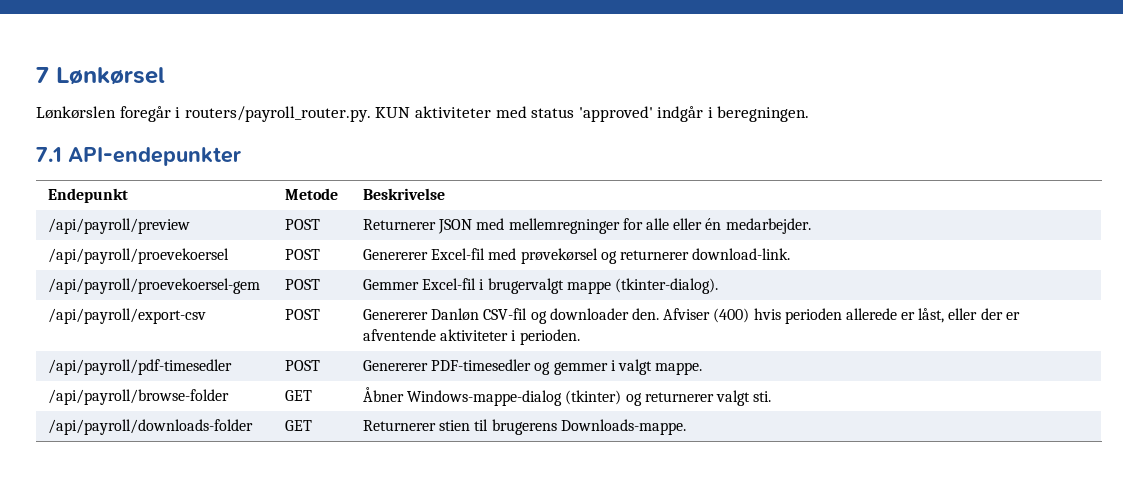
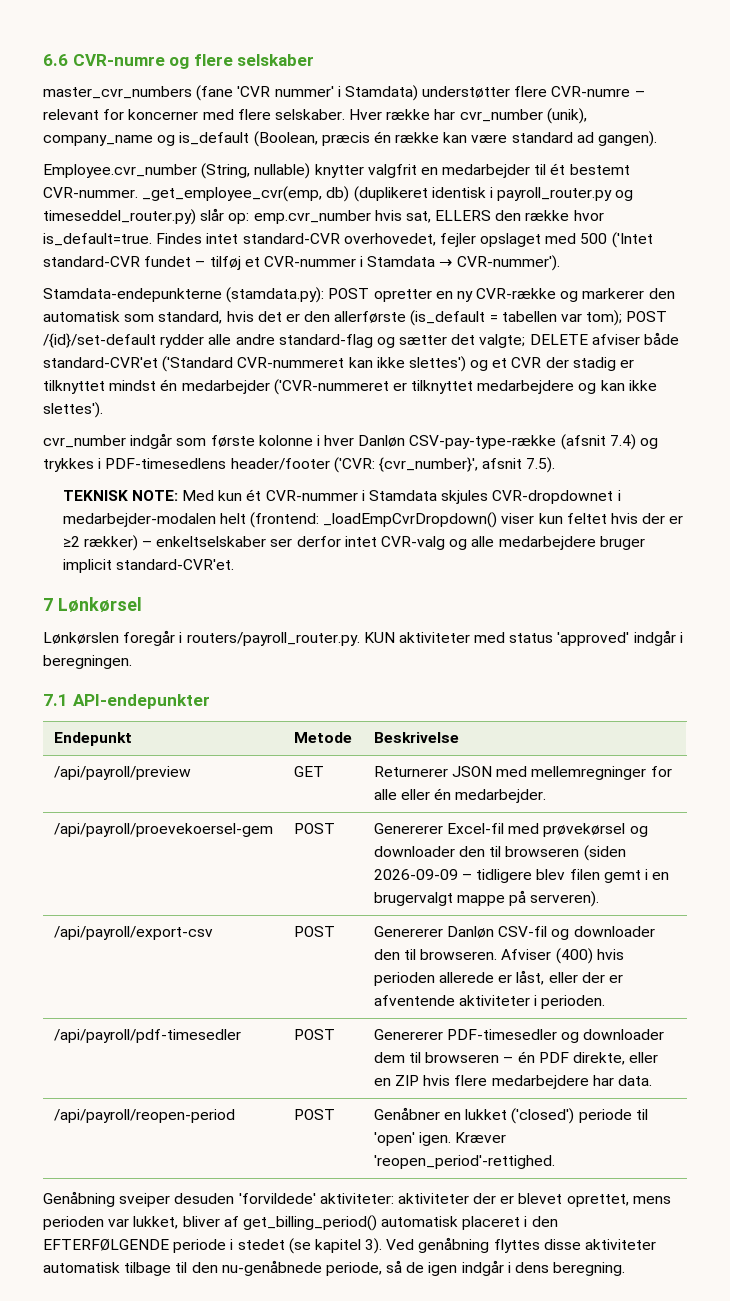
+ 6.6 CVR-numre og flere selskaber
+ master_cvr_numbers (fane 'CVR nummer' i Stamdata) understøtter flere CVR-numre – relevant for koncerner med flere selskaber. Hver række har cvr_number (unik), company_name og is_default (Boolean, præcis én række kan være standard ad gangen).
+ Employee.cvr_number (String, nullable) knytter valgfrit en medarbejder til ét bestemt CVR-nummer. _get_employee_cvr(emp, db) (duplikeret identisk i payroll_router.py og timeseddel_router.py) slår op: emp.cvr_number hvis sat, ELLERS den række hvor is_default=true. Findes intet standard-CVR overhovedet, fejler opslaget med 500 ('Intet standard-CVR fundet – tilføj et CVR-nummer i Stamdata → CVR-nummer').
+ Stamdata-endepunkterne (stamdata.py): POST opretter en ny CVR-række og markerer den automatisk som standard, hvis det er den allerførste (is_default = tabellen var tom); POST /{id}/set-default rydder alle andre standard-flag og sætter det valgte; DELETE afviser både standard-CVR'et ('Standard CVR-nummeret kan ikke slettes') og et CVR der stadig er tilknyttet mindst én medarbejder ('CVR-nummeret er tilknyttet medarbejdere og kan ikke slettes').
+ cvr_number indgår som første kolonne i hver Danløn CSV-pay-type-række (afsnit 7.4) og trykkes i PDF-timesedlens header/footer ('CVR: {cvr_number}', afsnit 7.5).
+ TEKNISK NOTE: Med kun ét CVR-nummer i Stamdata skjules CVR-dropdownet i medarbejder-modalen helt (frontend: _loadEmpCvrDropdown() viser kun feltet hvis der er ≥2 rækker) – enkeltselskaber ser derfor intet CVR-valg og alle medarbejdere bruger implicit standard-CVR'et.
- /api/payroll/preview | POST | Returnerer JSON med mellemregninger for alle eller én medarbejder.
+ /api/payroll/preview | GET | Returnerer JSON med mellemregninger for alle eller én medarbejder.
- /api/payroll/proevekoersel | POST | Genererer Excel-fil med prøvekørsel og returnerer download-link.
- /api/payroll/proevekoersel-gem | POST | Gemmer Excel-fil i brugervalgt mappe (tkinter-dialog).
+ /api/payroll/proevekoersel-gem | POST | Genererer Excel-fil med prøvekørsel og downloader den til browseren (siden 2026-09-09 – tidligere blev filen gemt i en brugervalgt mappe på serveren).
- /api/payroll/export-csv | POST | Genererer Danløn CSV-fil og downloader den. Afviser (400) hvis perioden allerede er låst, eller der er afventende aktiviteter i perioden.
+ /api/payroll/export-csv | POST | Genererer Danløn CSV-fil og downloader den til browseren. Afviser (400) hvis perioden allerede er låst, eller der er afventende aktiviteter i perioden.
- /api/payroll/pdf-timesedler | POST | Genererer PDF-timesedler og gemmer i valgt mappe.
- /api/payroll/browse-folder | GET | Åbner Windows-mappe-dialog (tkinter) og returnerer valgt sti.
- /api/payroll/downloads-folder | GET | Returnerer stien til brugerens Downloads-mappe.
+ /api/payroll/pdf-timesedler | POST | Genererer PDF-timesedler og downloader dem til browseren – én PDF direkte, eller en ZIP hvis flere medarbejdere har data.
+ /api/payroll/reopen-period | POST | Genåbner en lukket ('closed') periode til 'open' igen. Kræver 'reopen_period'-rettighed.
+ Genåbning sveiper desuden 'forvildede' aktiviteter: aktiviteter der er blevet oprettet, mens perioden var lukket, bliver af get_billing_period() automatisk placeret i den EFTERFØLGENDE periode i stedet (se kapitel 3). Ved genåbning flyttes disse aktiviteter automatisk tilbage til den nu-genåbnede periode, så de igen indgår i dens beregning.

